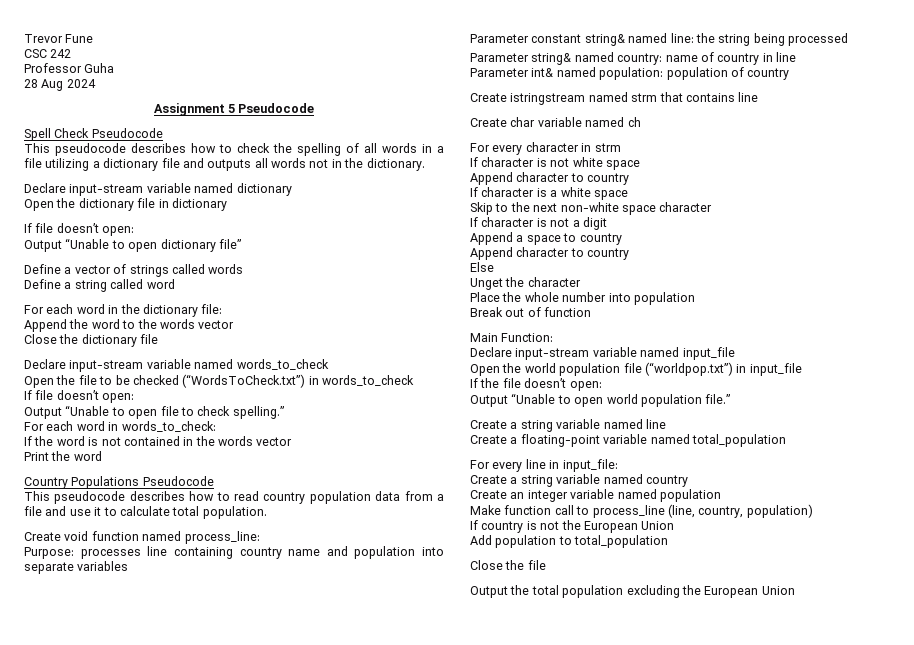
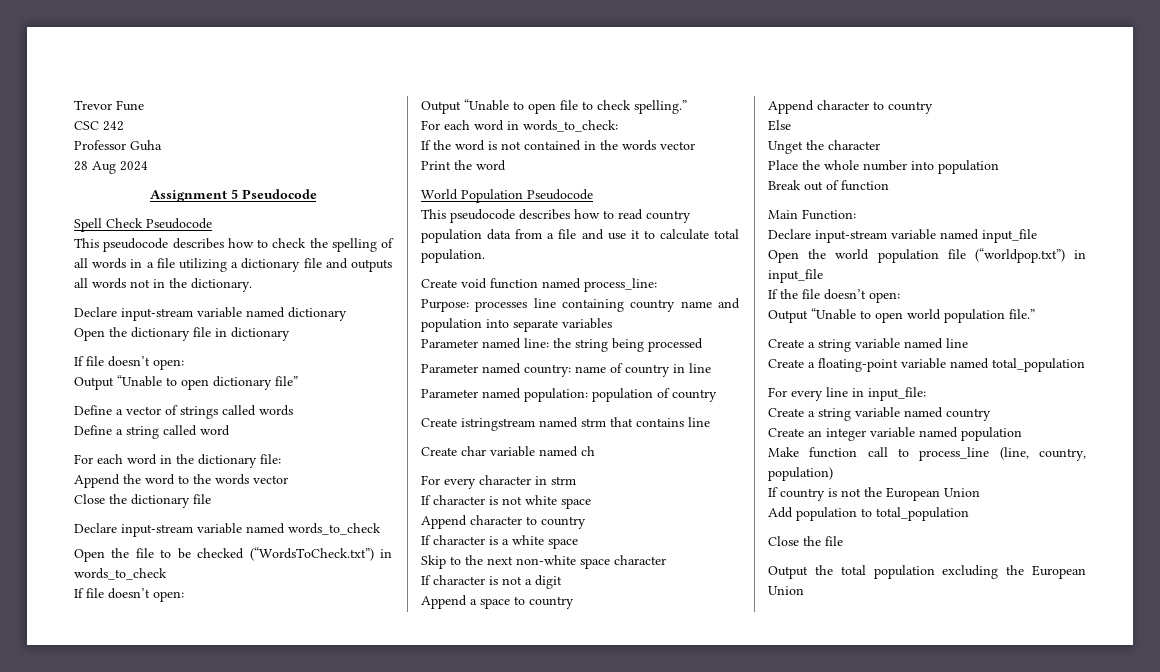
- Country Populations Pseudocode
+ World Population Pseudocode
- Parameter constant string& named line: the string being processed
+ Parameter named line: the string being processed
- Parameter string& named country: name of country in line
+ Parameter named country: name of country in line
- Parameter int& named population: population of country
+ Parameter named population: population of country

